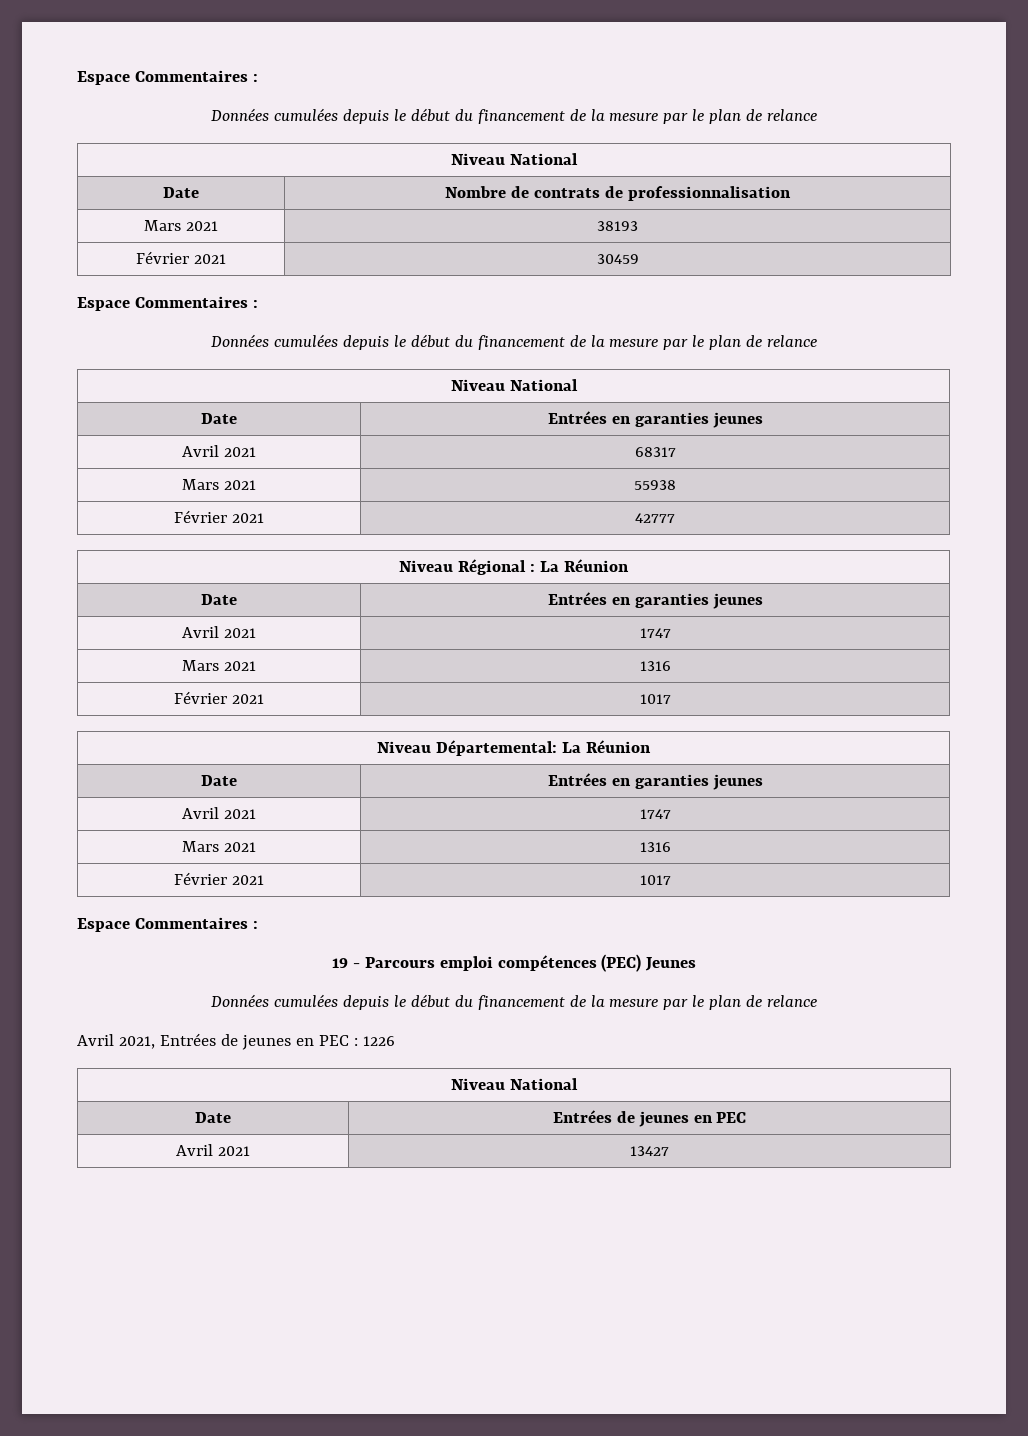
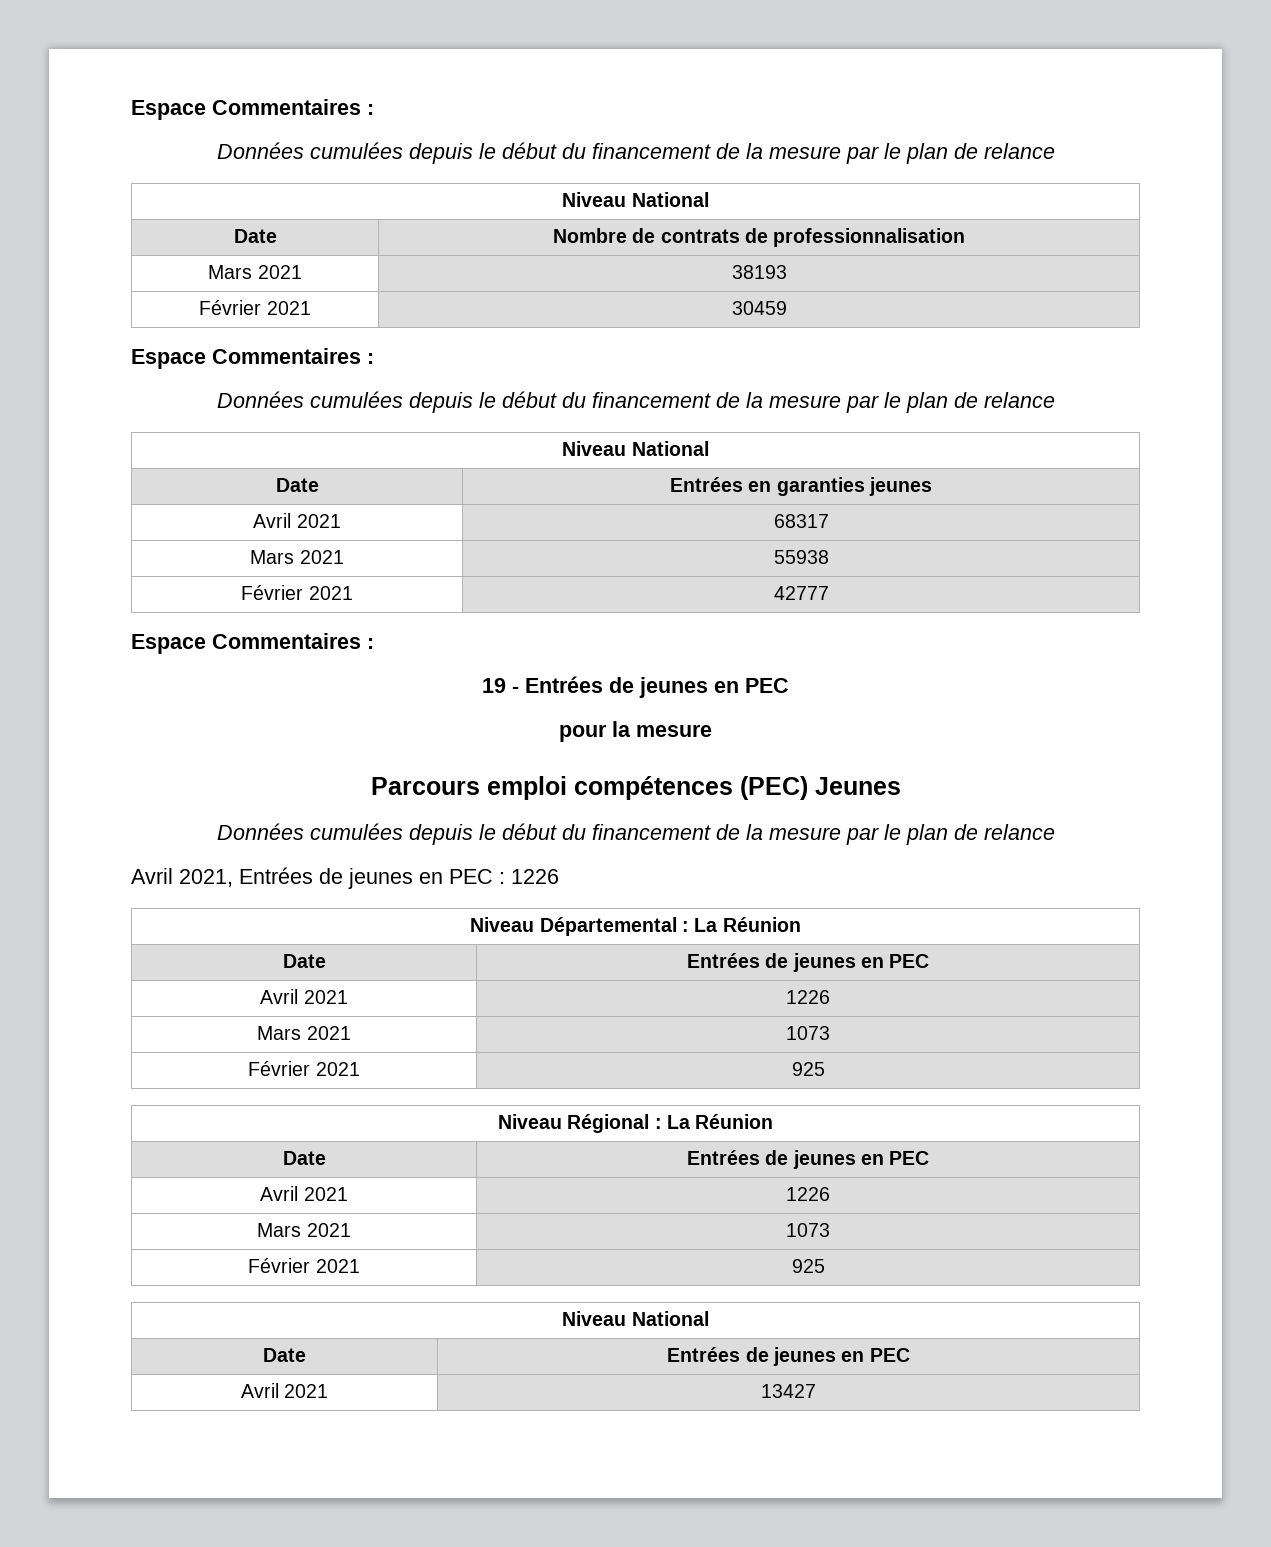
- Niveau Régional : La Réunion
- Date | Entrées en garanties jeunes
- Avril 2021 | 1747
- Mars 2021 | 1316
- Février 2021 | 1017
- Niveau Départemental: La Réunion
- Date | Entrées en garanties jeunes
- Avril 2021 | 1747
- Mars 2021 | 1316
- Février 2021 | 1017
- 19 - Parcours emploi compétences (PEC) Jeunes
+ 19 - Entrées de jeunes en PEC
+ pour la mesure
+ Parcours emploi compétences (PEC) Jeunes
+ Niveau Départemental : La Réunion
+ Date | Entrées de jeunes en PEC
+ Avril 2021 | 1226
+ Mars 2021 | 1073
+ Février 2021 | 925
+ Niveau Régional : La Réunion
+ Date | Entrées de jeunes en PEC
+ Avril 2021 | 1226
+ Mars 2021 | 1073
+ Février 2021 | 925

